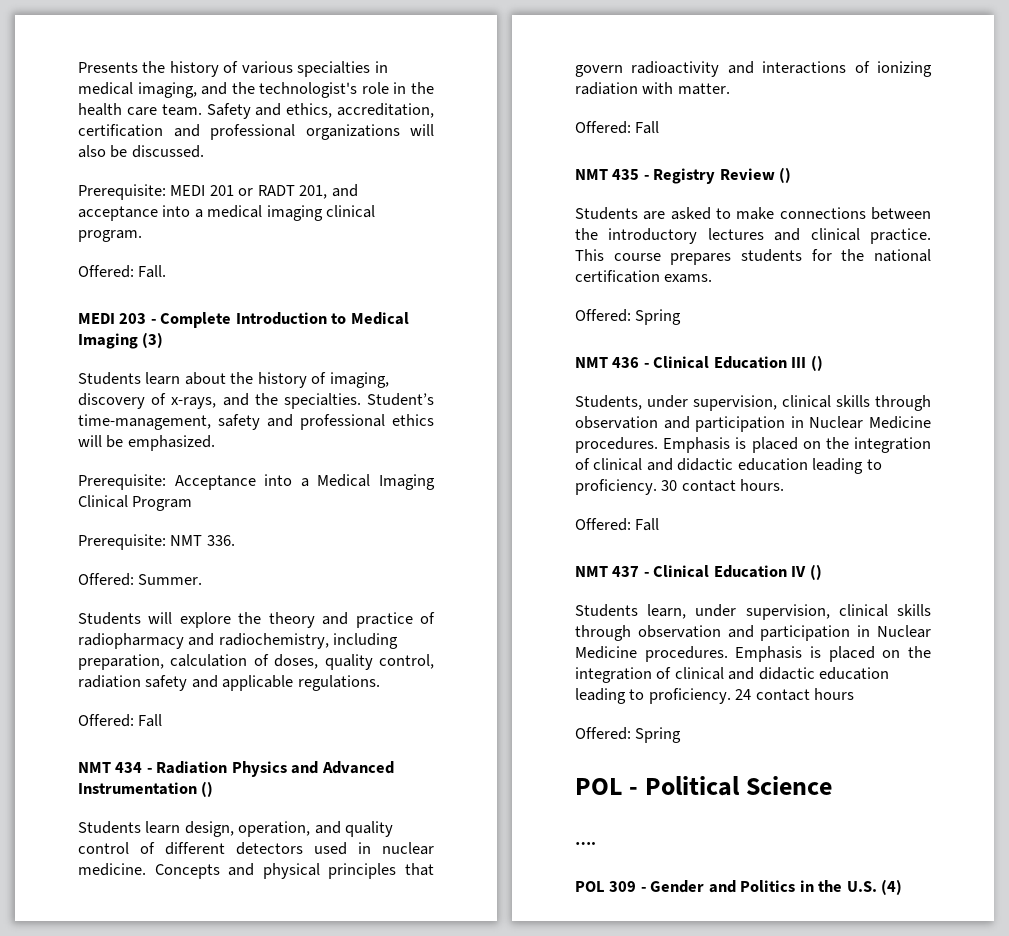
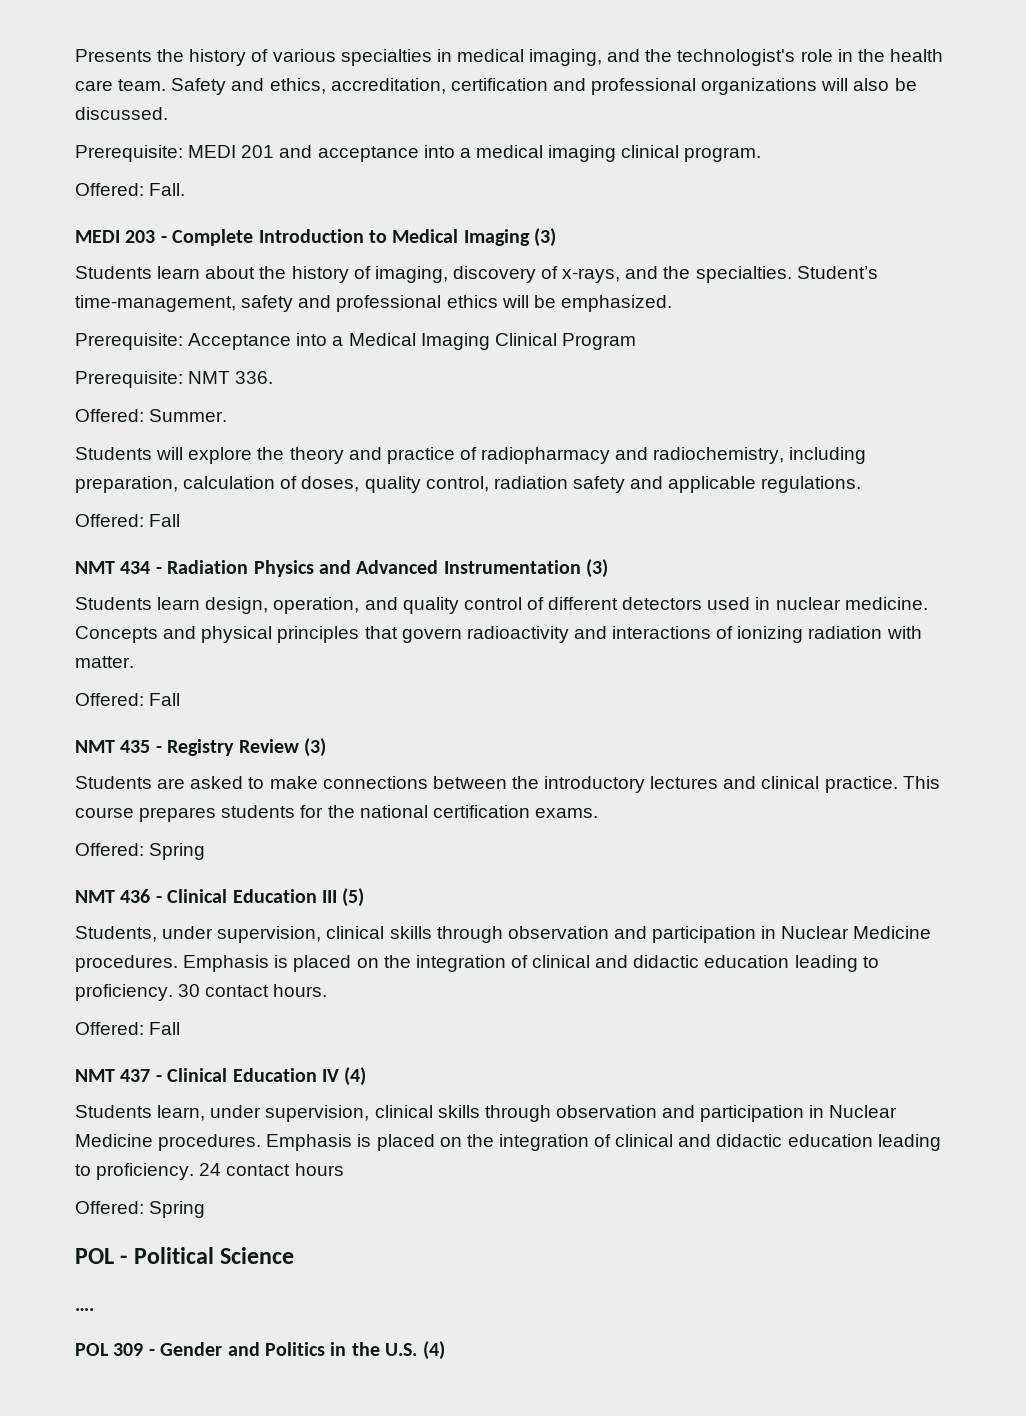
- Prerequisite: MEDI 201 or RADT 201, and acceptance into a medical imaging clinical program.
+ Prerequisite: MEDI 201 and acceptance into a medical imaging clinical program.
- NMT 434 - Radiation Physics and Advanced Instrumentation ()
+ NMT 434 - Radiation Physics and Advanced Instrumentation (3)
- NMT 435 - Registry Review ()
+ NMT 435 - Registry Review (3)
- NMT 436 - Clinical Education III ()
+ NMT 436 - Clinical Education III (5)
- NMT 437 - Clinical Education IV ()
+ NMT 437 - Clinical Education IV (4)

